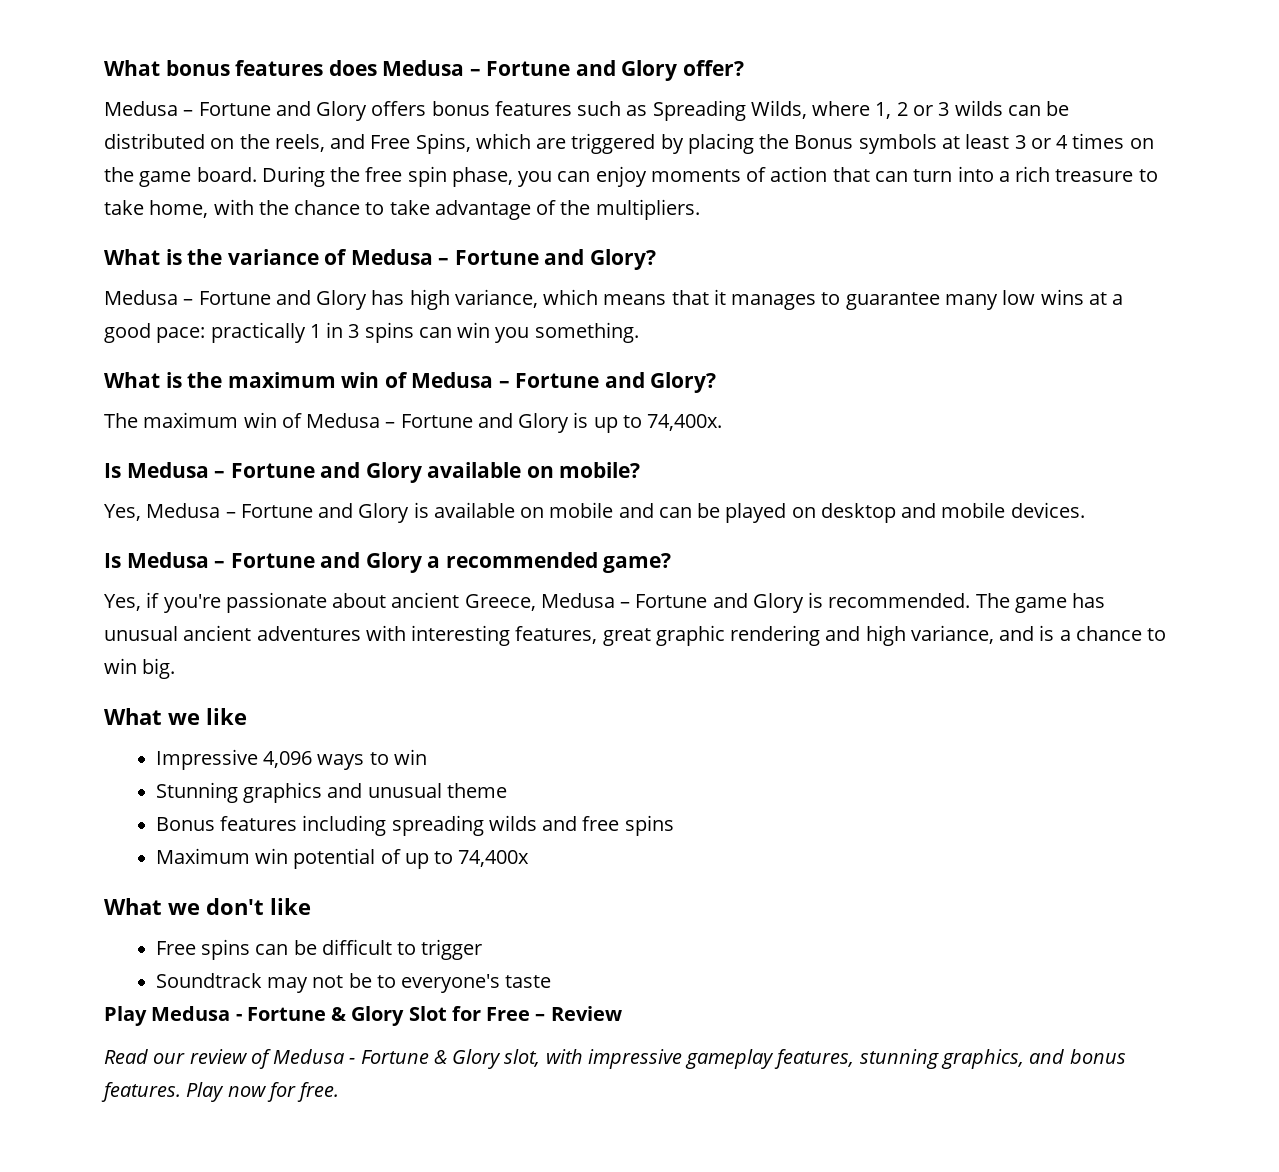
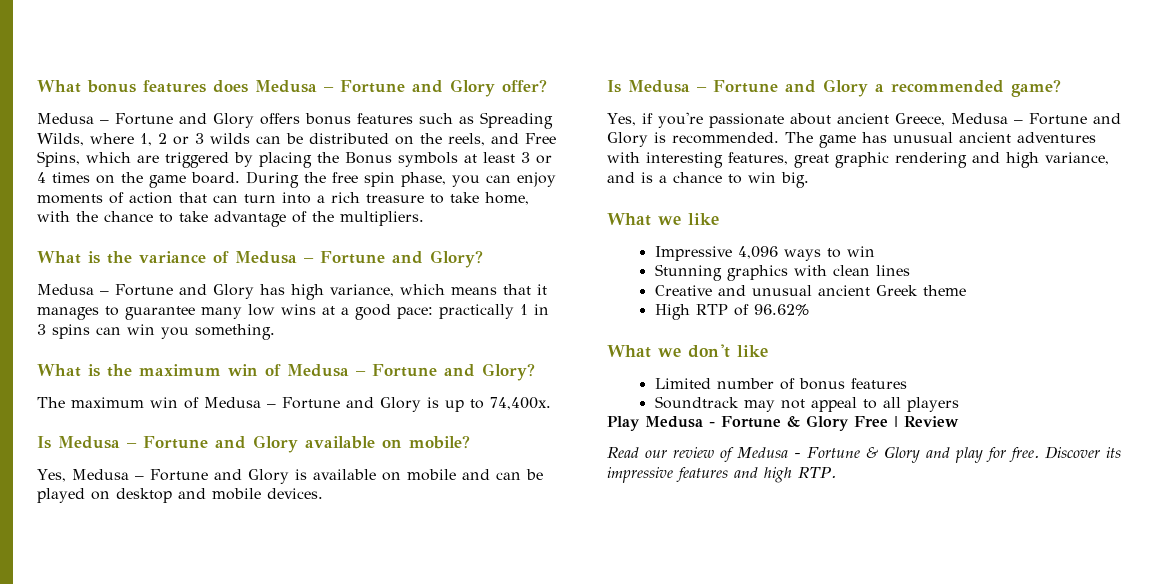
- Stunning graphics and unusual theme
- Bonus features including spreading wilds and free spins
- Maximum win potential of up to 74,400x
+ Stunning graphics with clean lines
+ Creative and unusual ancient Greek theme
+ High RTP of 96.62%
  What we don't like
- Free spins can be difficult to trigger
+ Limited number of bonus features
- Soundtrack may not be to everyone's taste
+ Soundtrack may not appeal to all players
- Play Medusa - Fortune & Glory Slot for Free – Review
+ Play Medusa - Fortune & Glory Free | Review
- Read our review of Medusa - Fortune & Glory slot, with impressive gameplay features, stunning graphics, and bonus features. Play now for free.
+ Read our review of Medusa - Fortune & Glory and play for free. Discover its impressive features and high RTP.

